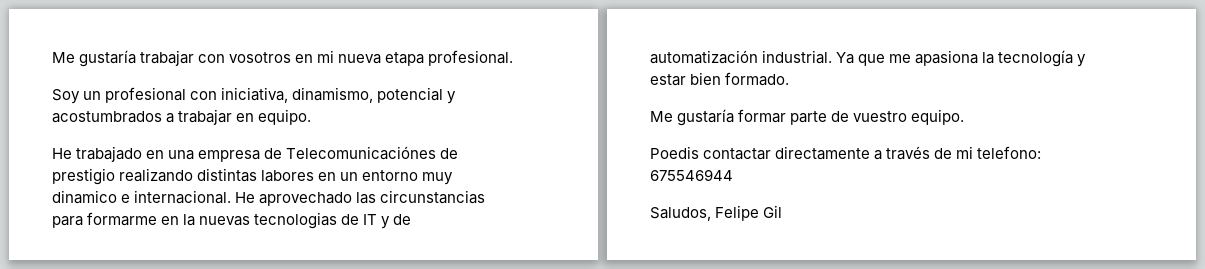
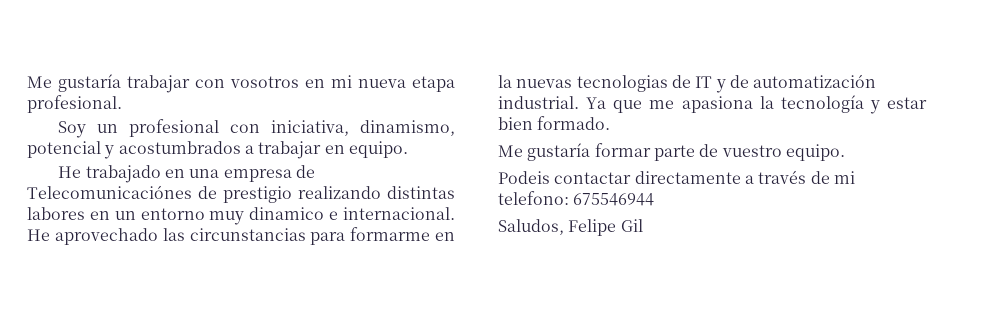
- Poedis contactar directamente a través de mi telefono: 675546944
+ Podeis contactar directamente a través de mi telefono: 675546944

